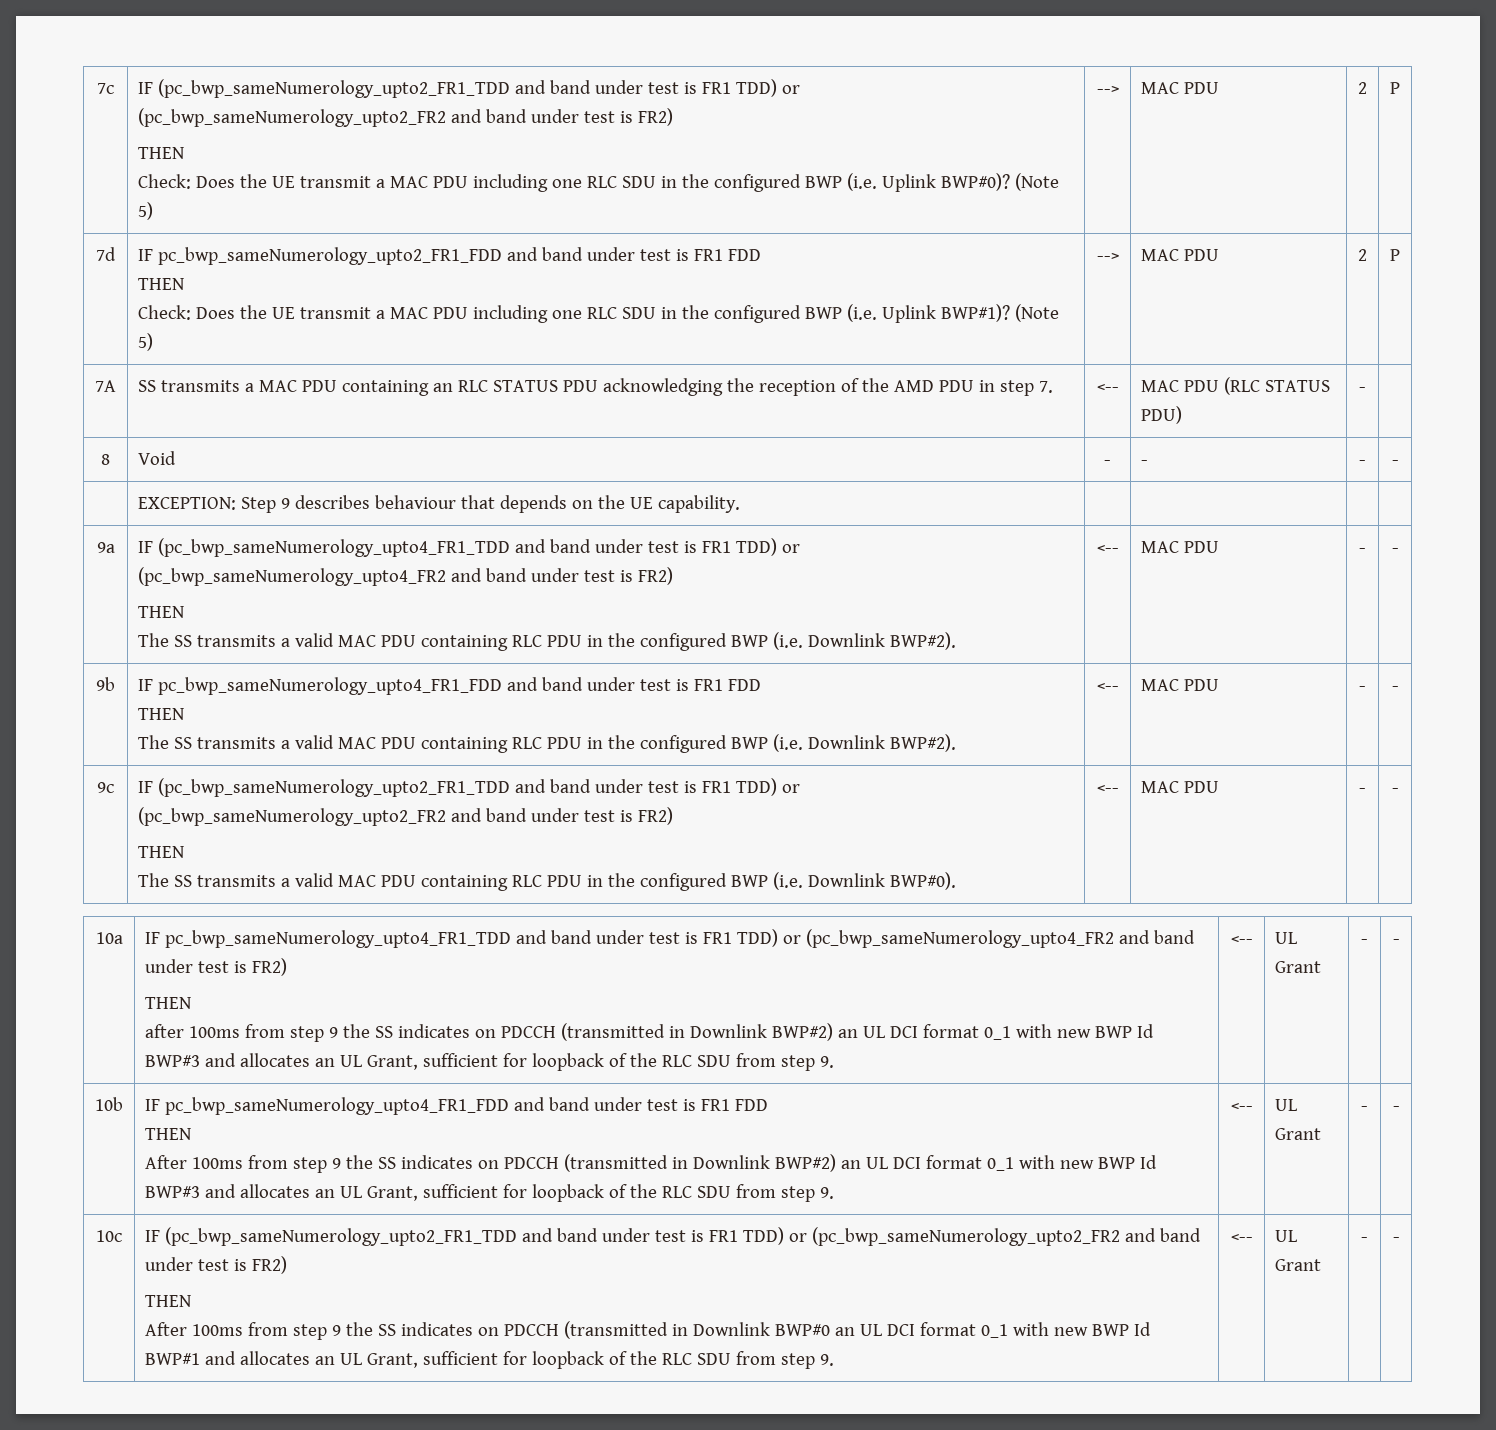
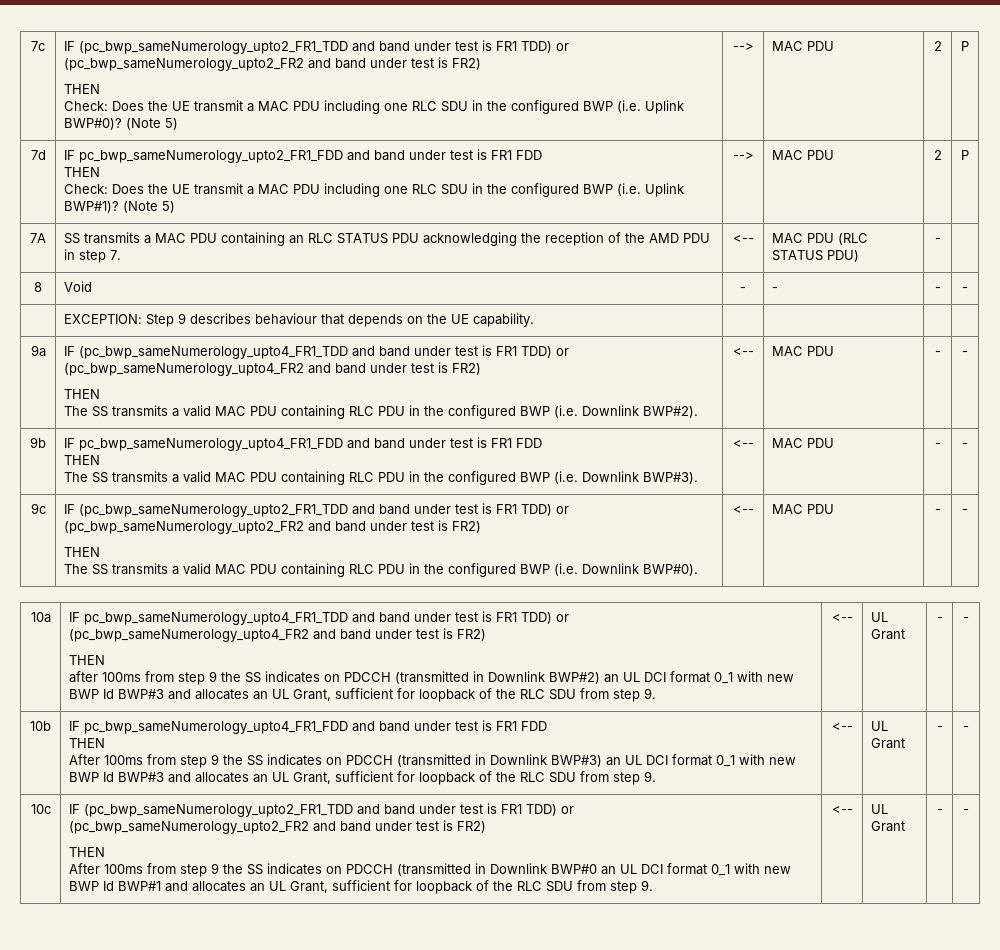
  9b | IF pc_bwp_sameNumerology_upto4_FR1_FDD and band under test is FR1 FDD
  THEN
- The SS transmits a valid MAC PDU containing RLC PDU in the configured BWP (i.e. Downlink BWP#2). | <-- | MAC PDU | - | -
+ The SS transmits a valid MAC PDU containing RLC PDU in the configured BWP (i.e. Downlink BWP#3). | <-- | MAC PDU | - | -
- After 100ms from step 9 the SS indicates on PDCCH (transmitted in Downlink BWP#2) an UL DCI format 0_1 with new BWP Id BWP#3 and allocates an UL Grant, sufficient for loopback of the RLC SDU from step 9.
+ After 100ms from step 9 the SS indicates on PDCCH (transmitted in Downlink BWP#3) an UL DCI format 0_1 with new BWP Id BWP#3 and allocates an UL Grant, sufficient for loopback of the RLC SDU from step 9.

